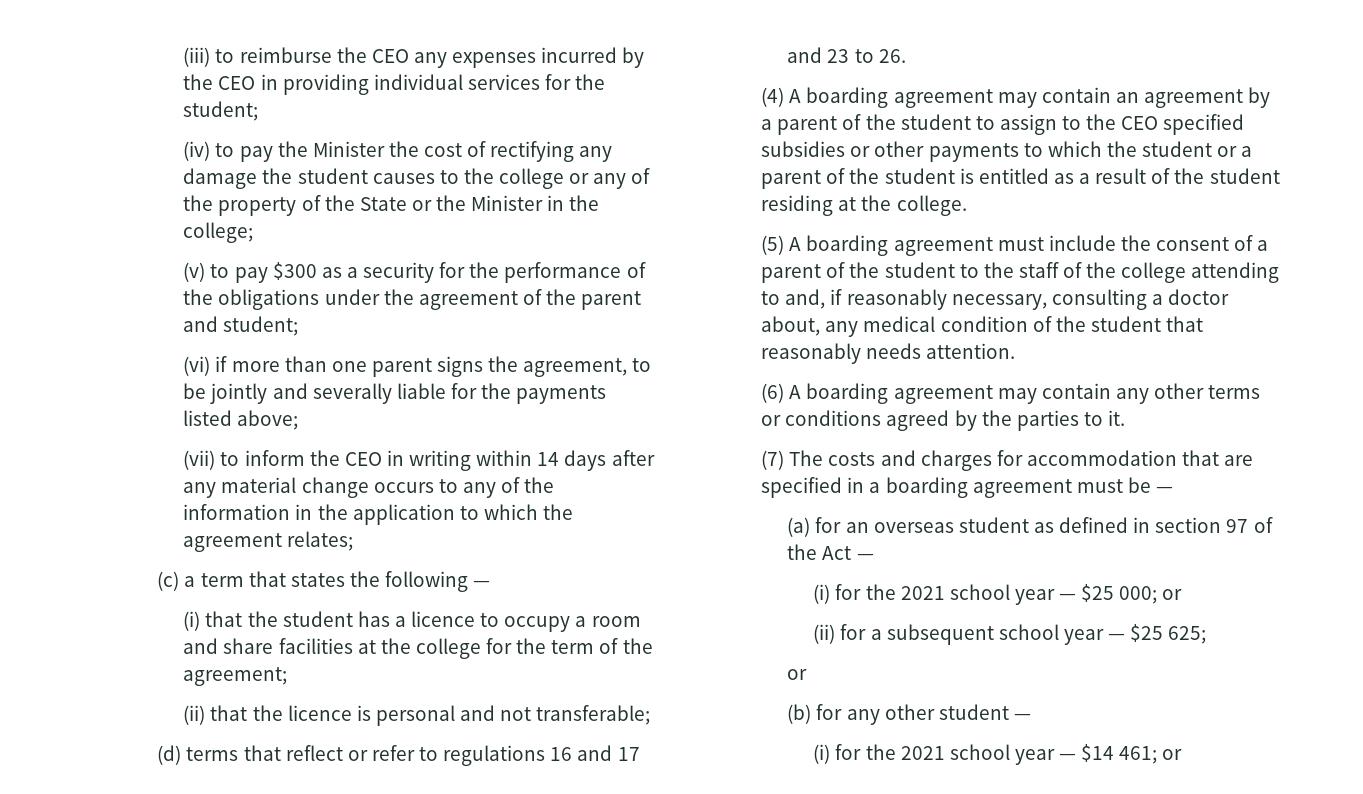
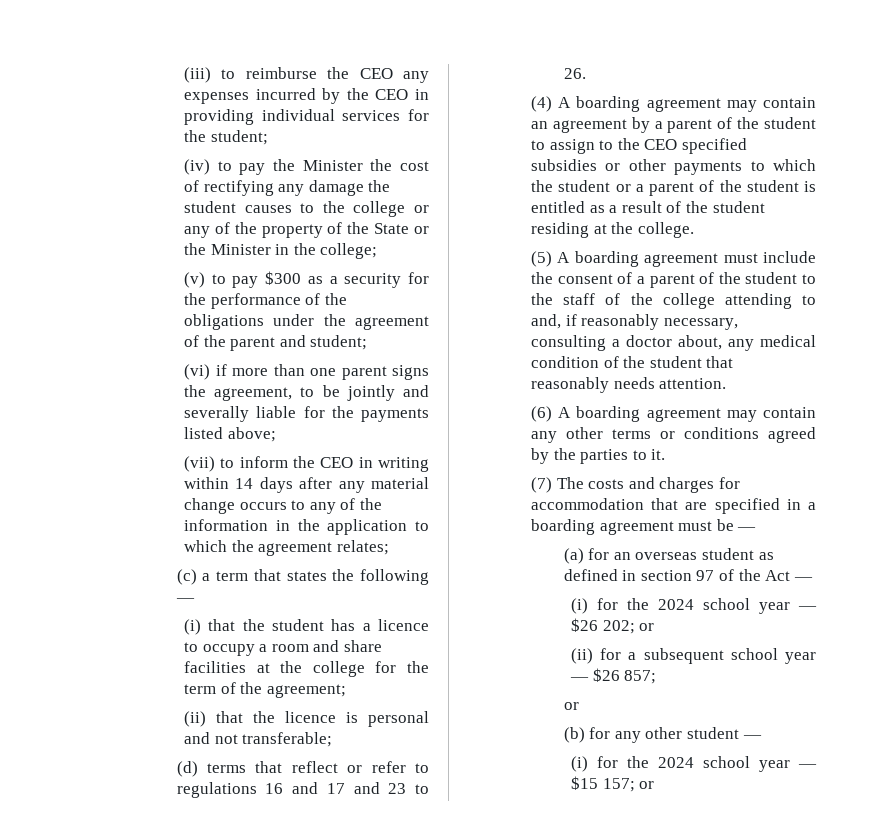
- (i) for the 2021 school year — $25 000; or
+ (i) for the 2024 school year — $26 202; or
- (ii) for a subsequent school year — $25 625;
+ (ii) for a subsequent school year — $26 857;
- (i) for the 2021 school year — $14 461; or
+ (i) for the 2024 school year — $15 157; or

